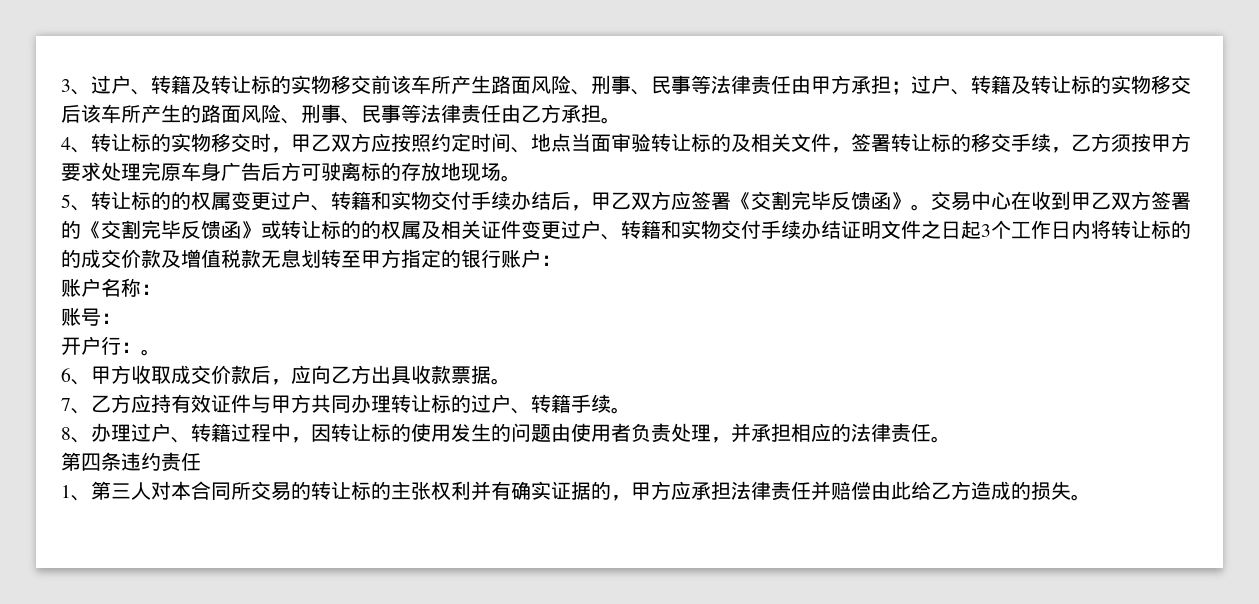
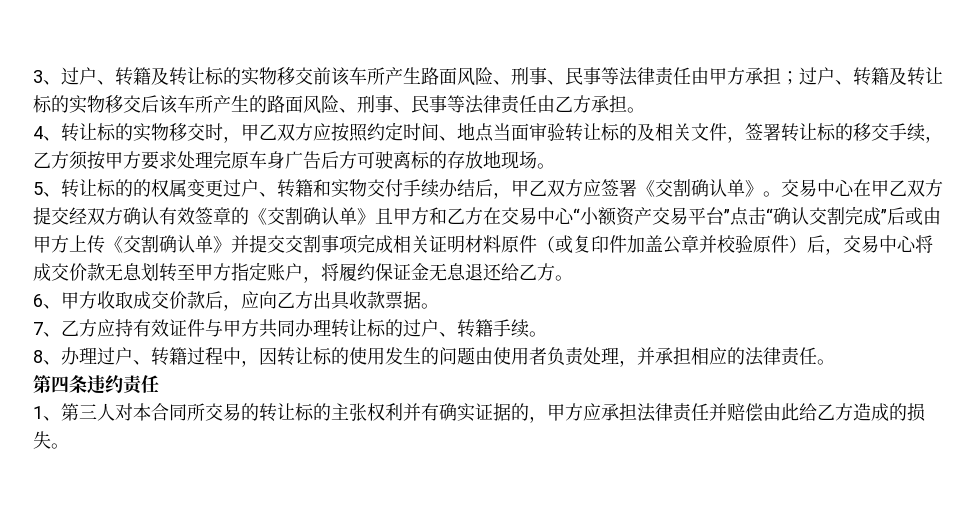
- 5、转让标的的权属变更过户、转籍和实物交付手续办结后，甲乙双方应签署《交割完毕反馈函》。
+ 5、转让标的的权属变更过户、转籍和实物交付手续办结后，甲乙双方应签署《交割确认单》。
- 交易中心在收到甲乙双方签署的《交割完毕反馈函》或转让标的的权属及相关证件变更过户、转籍和实物交付手续办结证明文件之日起3个工作日内将转让标的的成交价款及增值税款无息划转至甲方指定的银行账户：
- 账户名称：
- 账号：
- 开户行：。
+ 交易中心在甲乙双方提交经双方确认有效签章的《交割确认单》且甲方和乙方在交易中心“小额资产交易平台”点击“确认交割完成”后或由甲方上传《交割确认单》并提交交割事项完成相关证明材料原件（或复印件加盖公章并校验原件）后，交易中心将成交价款无息划转至甲方指定账户，将履约保证金无息退还给乙方。

